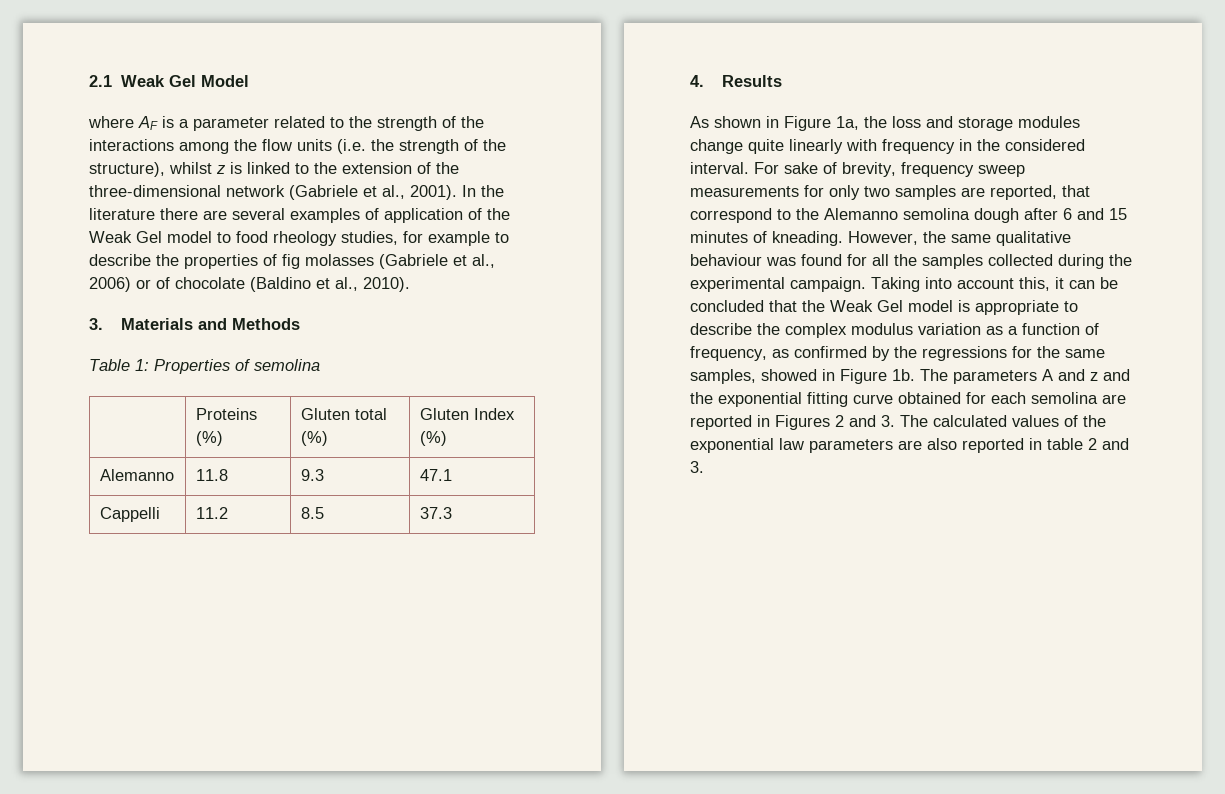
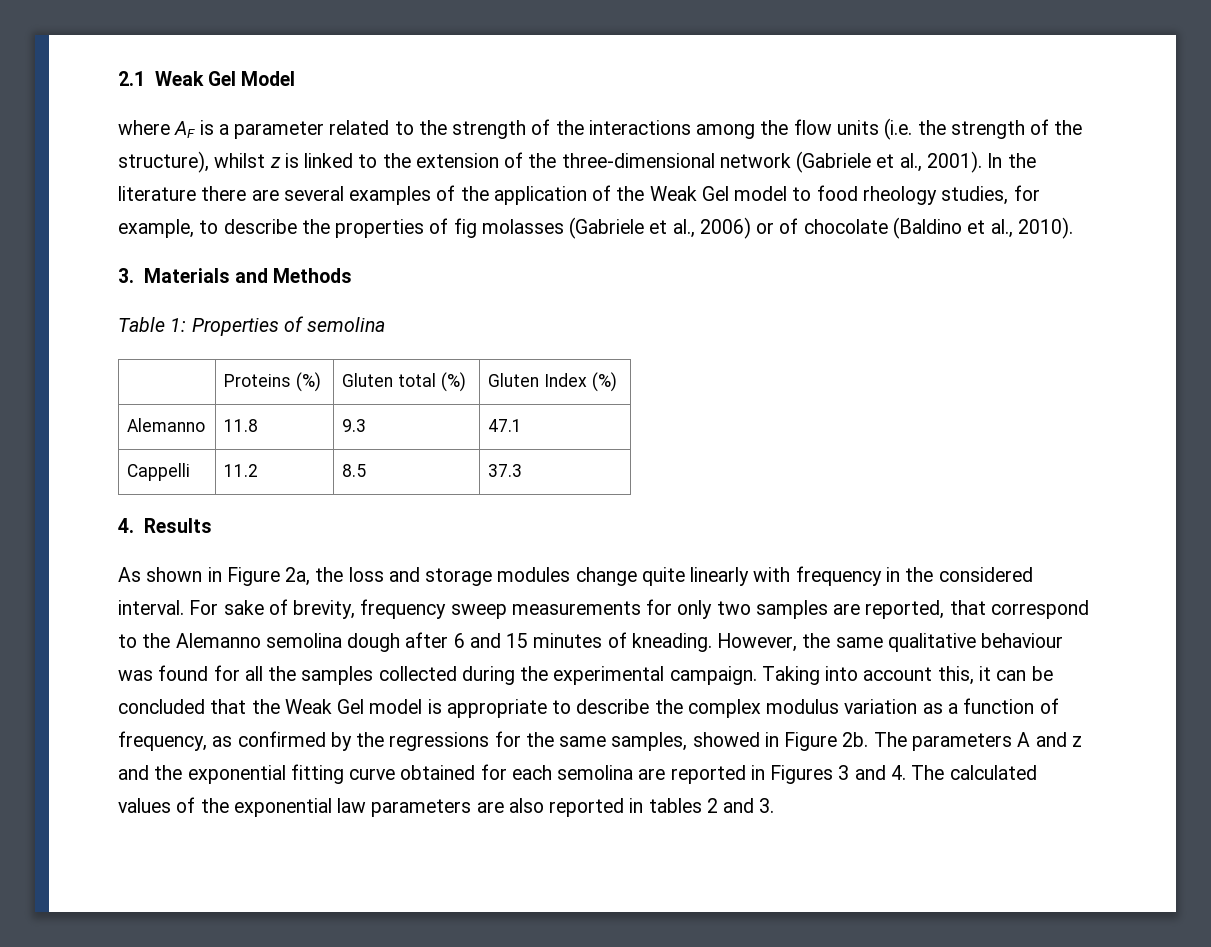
- In the literature there are several examples of application of the Weak Gel model to food rheology studies, for example to describe the properties of fig molasses (Gabriele et al., 2006) or of chocolate (Baldino et al., 2010).
+ In the literature there are several examples of the application of the Weak Gel model to food rheology studies, for example, to describe the properties of fig molasses (Gabriele et al., 2006) or of chocolate (Baldino et al., 2010).
- As shown in Figure 1a, the loss and storage modules change quite linearly with frequency in the considered interval.
+ As shown in Figure 2a, the loss and storage modules change quite linearly with frequency in the considered interval.
- Taking into account this, it can be concluded that the Weak Gel model is appropriate to describe the complex modulus variation as a function of frequency, as confirmed by the regressions for the same samples, showed in Figure 1b.
+ Taking into account this, it can be concluded that the Weak Gel model is appropriate to describe the complex modulus variation as a function of frequency, as confirmed by the regressions for the same samples, showed in Figure 2b.
- The parameters A and z and the exponential fitting curve obtained for each semolina are reported in Figures 2 and 3. The calculated values of the exponential law parameters are also reported in table 2 and 3.
+ The parameters A and z and the exponential fitting curve obtained for each semolina are reported in Figures 3 and 4. The calculated values of the exponential law parameters are also reported in tables 2 and 3.

